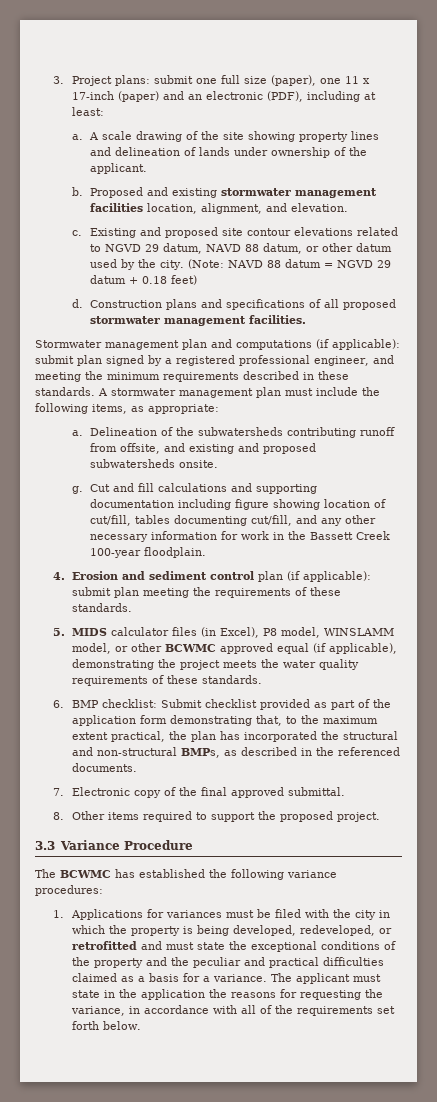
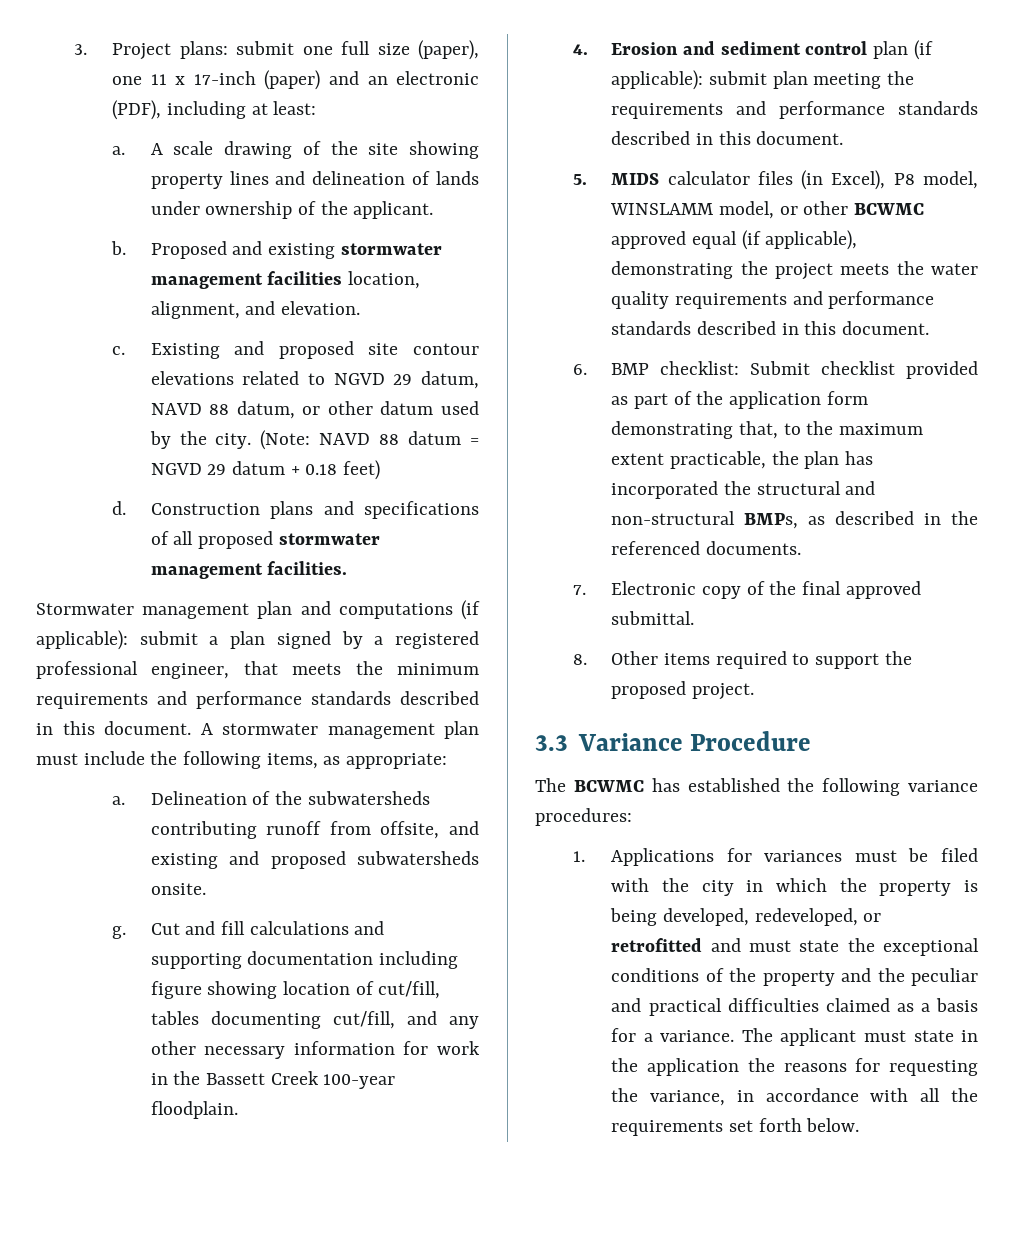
- Stormwater management plan and computations (if applicable): submit plan signed by a registered professional engineer, and meeting the minimum requirements described in these standards.
+ Stormwater management plan and computations (if applicable): submit a plan signed by a registered professional engineer, that meets the minimum requirements and performance standards described in this document.
- 4. Erosion and sediment control plan (if applicable): submit plan meeting the requirements of these standards.
+ 4. Erosion and sediment control plan (if applicable): submit plan meeting the requirements and performance standards described in this document.
- 5. MIDS calculator files (in Excel), P8 model, WINSLAMM model, or other BCWMC approved equal (if applicable), demonstrating the project meets the water quality requirements of these standards.
+ 5. MIDS calculator files (in Excel), P8 model, WINSLAMM model, or other BCWMC approved equal (if applicable), demonstrating the project meets the water quality requirements and performance standards described in this document.
- 6. BMP checklist: Submit checklist provided as part of the application form demonstrating that, to the maximum extent practical, the plan has incorporated the structural and non-structural BMPs, as described in the referenced documents.
+ 6. BMP checklist: Submit checklist provided as part of the application form demonstrating that, to the maximum extent practicable, the plan has incorporated the structural and non-structural BMPs, as described in the referenced documents.
- The applicant must state in the application the reasons for requesting the variance, in accordance with all of the requirements set forth below.
+ The applicant must state in the application the reasons for requesting the variance, in accordance with all the requirements set forth below.

